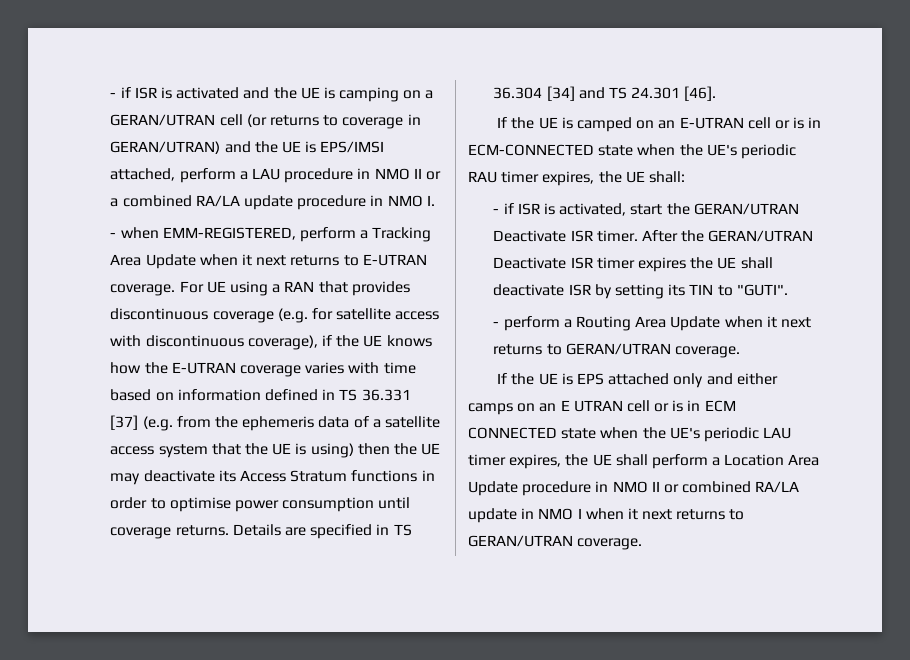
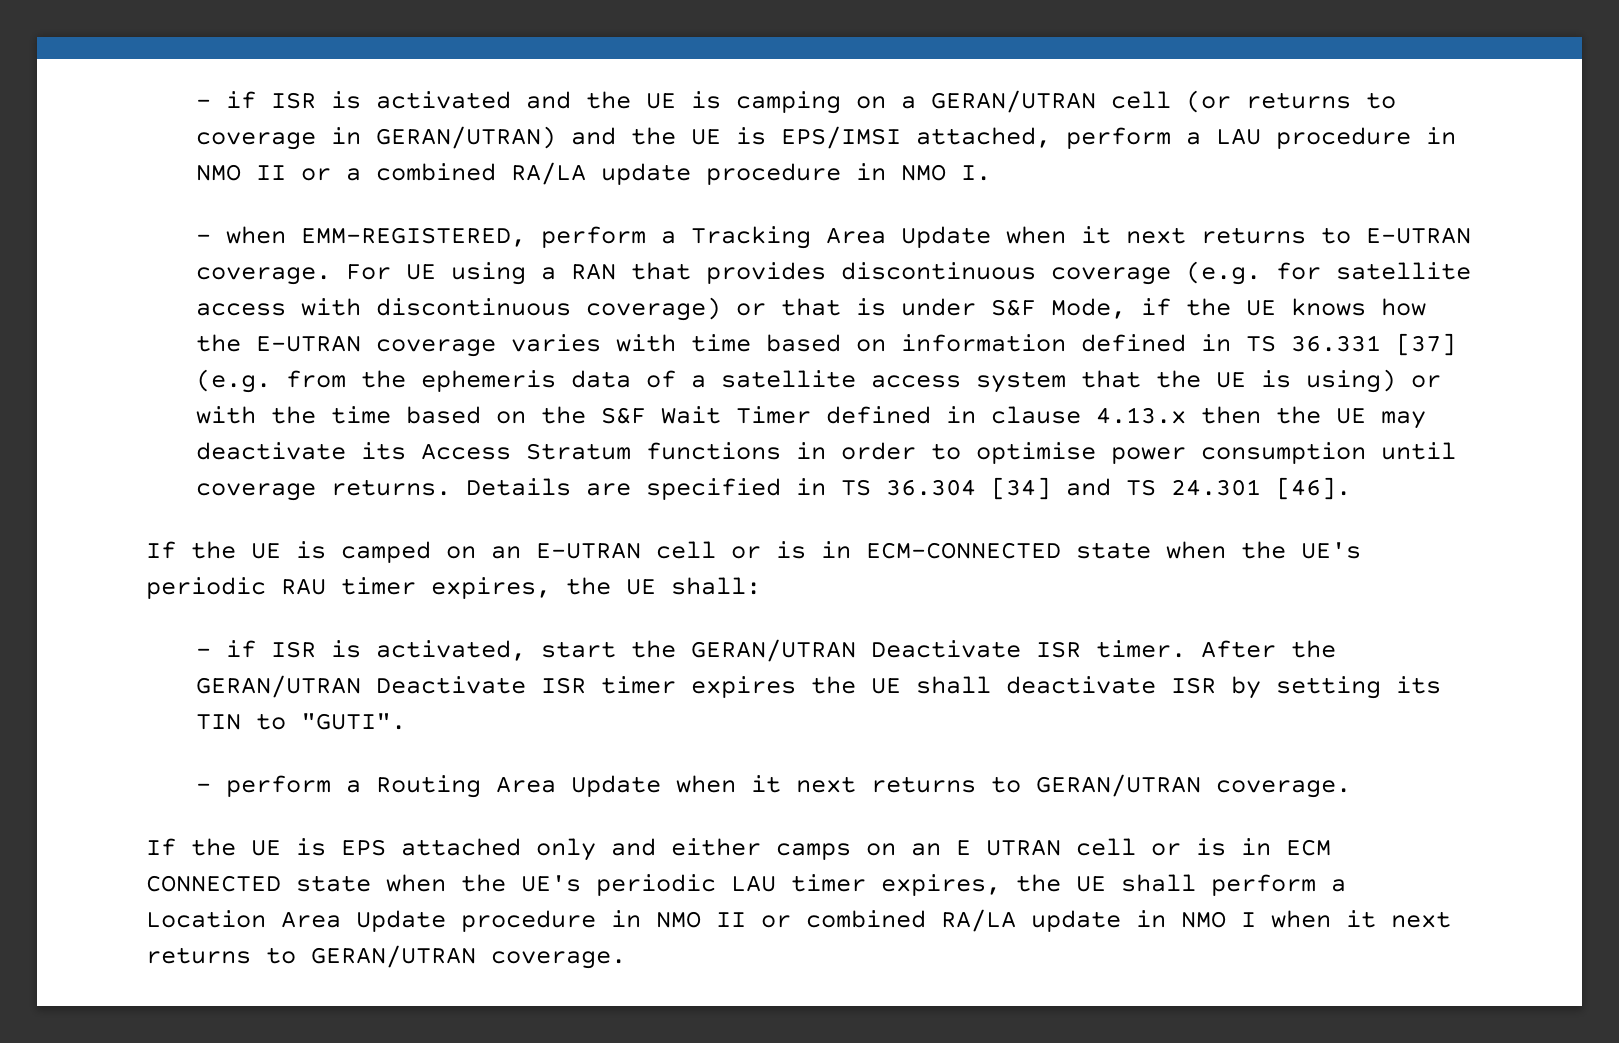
- For UE using a RAN that provides discontinuous coverage (e.g. for satellite access with discontinuous coverage), if the UE knows how the E-UTRAN coverage varies with time based on information defined in TS 36.331 [37] (e.g. from the ephemeris data of a satellite access system that the UE is using) then the UE may deactivate its Access Stratum functions in order to optimise power consumption until coverage returns.
+ For UE using a RAN that provides discontinuous coverage (e.g. for satellite access with discontinuous coverage) or that is under S&F Mode, if the UE knows how the E-UTRAN coverage varies with time based on information defined in TS 36.331 [37] (e.g. from the ephemeris data of a satellite access system that the UE is using) or with the time based on the S&F Wait Timer defined in clause 4.13.x then the UE may deactivate its Access Stratum functions in order to optimise power consumption until coverage returns.

